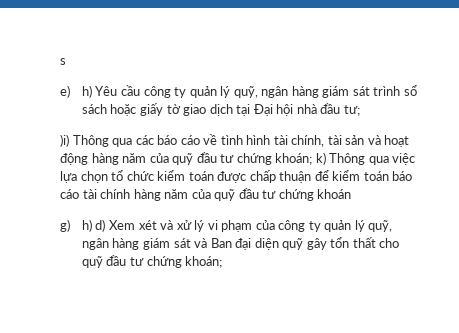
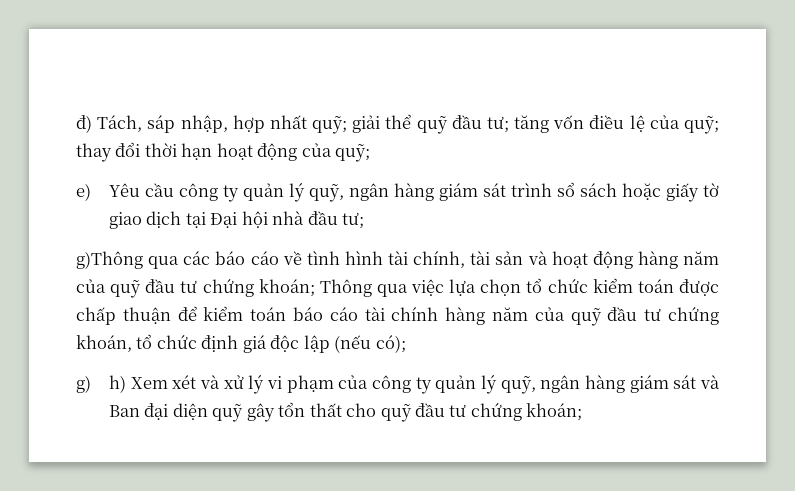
- s
+ đ) Tách, sáp nhập, hợp nhất quỹ; giải thể quỹ đầu tư; tăng vốn điều lệ của quỹ; thay đổi thời hạn hoạt động của quỹ;
- e) h) Yêu cầu công ty quản lý quỹ, ngân hàng giám sát trình sổ sách hoặc giấy tờ giao dịch tại Đại hội nhà đầu tư;
+ e) Yêu cầu công ty quản lý quỹ, ngân hàng giám sát trình sổ sách hoặc giấy tờ giao dịch tại Đại hội nhà đầu tư;
- )i) Thông qua các báo cáo về tình hình tài chính, tài sản và hoạt động hàng năm của quỹ đầu tư chứng khoán; k) Thông qua việc lựa chọn tổ chức kiểm toán được chấp thuận để kiểm toán báo cáo tài chính hàng năm của quỹ đầu tư chứng khoán
+ g)Thông qua các báo cáo về tình hình tài chính, tài sản và hoạt động hàng năm của quỹ đầu tư chứng khoán; Thông qua việc lựa chọn tổ chức kiểm toán được chấp thuận để kiểm toán báo cáo tài chính hàng năm của quỹ đầu tư chứng khoán, tổ chức định giá độc lập (nếu có);
- g) h) d) Xem xét và xử lý vi phạm của công ty quản lý quỹ, ngân hàng giám sát và Ban đại diện quỹ gây tổn thất cho quỹ đầu tư chứng khoán;
+ g) h) Xem xét và xử lý vi phạm của công ty quản lý quỹ, ngân hàng giám sát và Ban đại diện quỹ gây tổn thất cho quỹ đầu tư chứng khoán;

